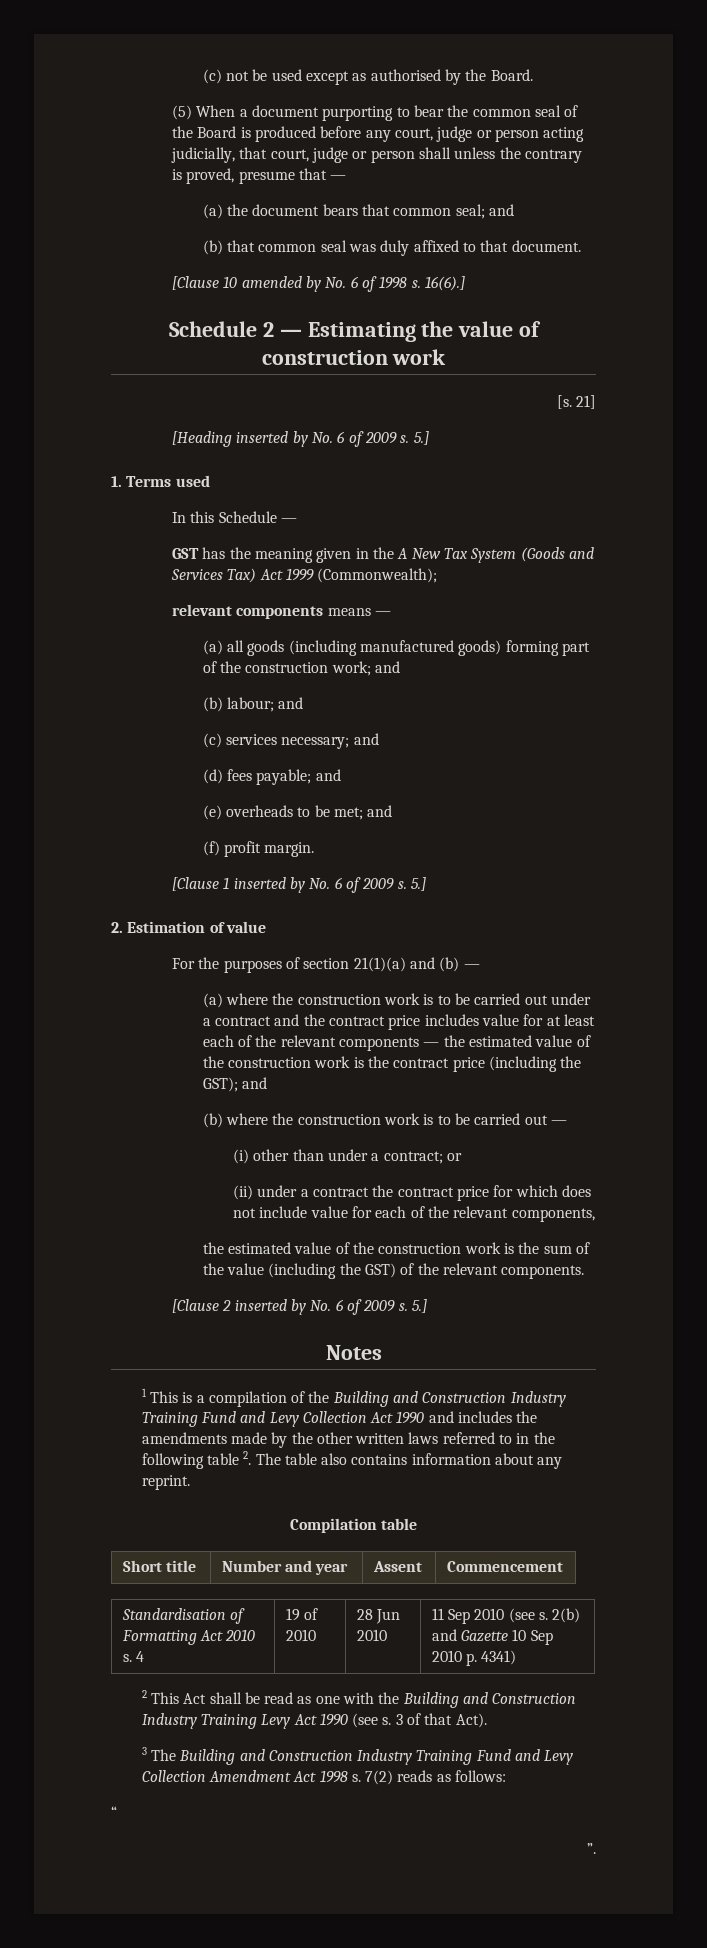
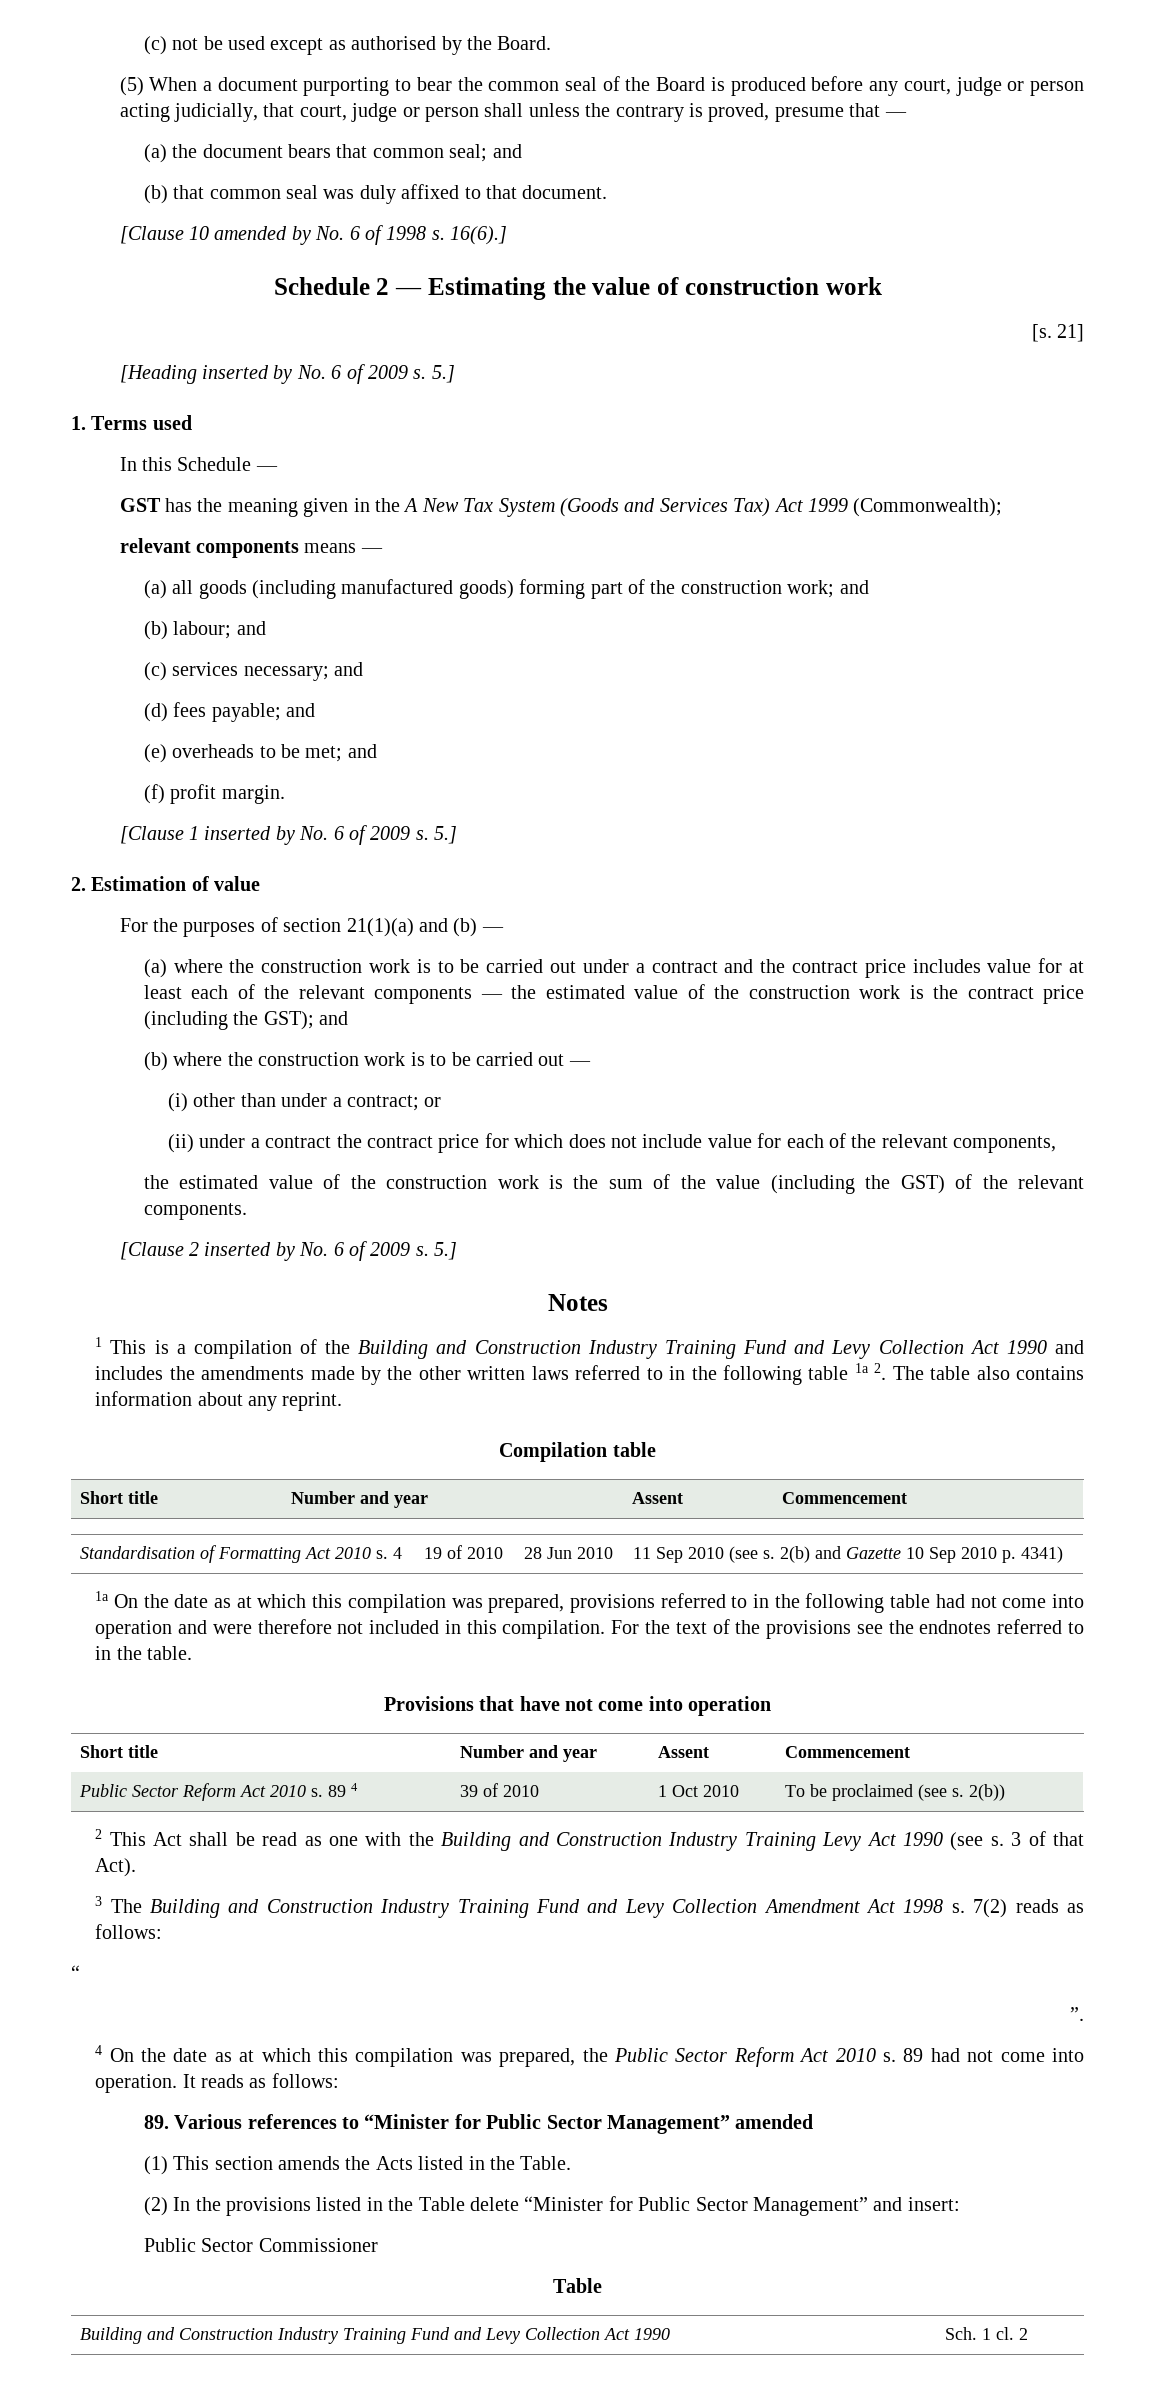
- 1 This is a compilation of the Building and Construction Industry Training Fund and Levy Collection Act 1990 and includes the amendments made by the other written laws referred to in the following table 2. The table also contains information about any reprint.
+ 1 This is a compilation of the Building and Construction Industry Training Fund and Levy Collection Act 1990 and includes the amendments made by the other written laws referred to in the following table 1a 2. The table also contains information about any reprint.
+ 1a On the date as at which this compilation was prepared, provisions referred to in the following table had not come into operation and were therefore not included in this compilation. For the text of the provisions see the endnotes referred to in the table.
+ Provisions that have not come into operation
+ Short title | Number and year | Assent | Commencement
+ Public Sector Reform Act 2010 s. 89 4 | 39 of 2010 | 1 Oct 2010 | To be proclaimed (see s. 2(b))
+ 4 On the date as at which this compilation was prepared, the Public Sector Reform Act 2010 s. 89 had not come into operation. It reads as follows:
+ 89. Various references to “Minister for Public Sector Management” amended
+ (1) This section amends the Acts listed in the Table.
+ (2) In the provisions listed in the Table delete “Minister for Public Sector Management” and insert:
+ Public Sector Commissioner
+ Table
+ Building and Construction Industry Training Fund and Levy Collection Act 1990 | Sch. 1 cl. 2

